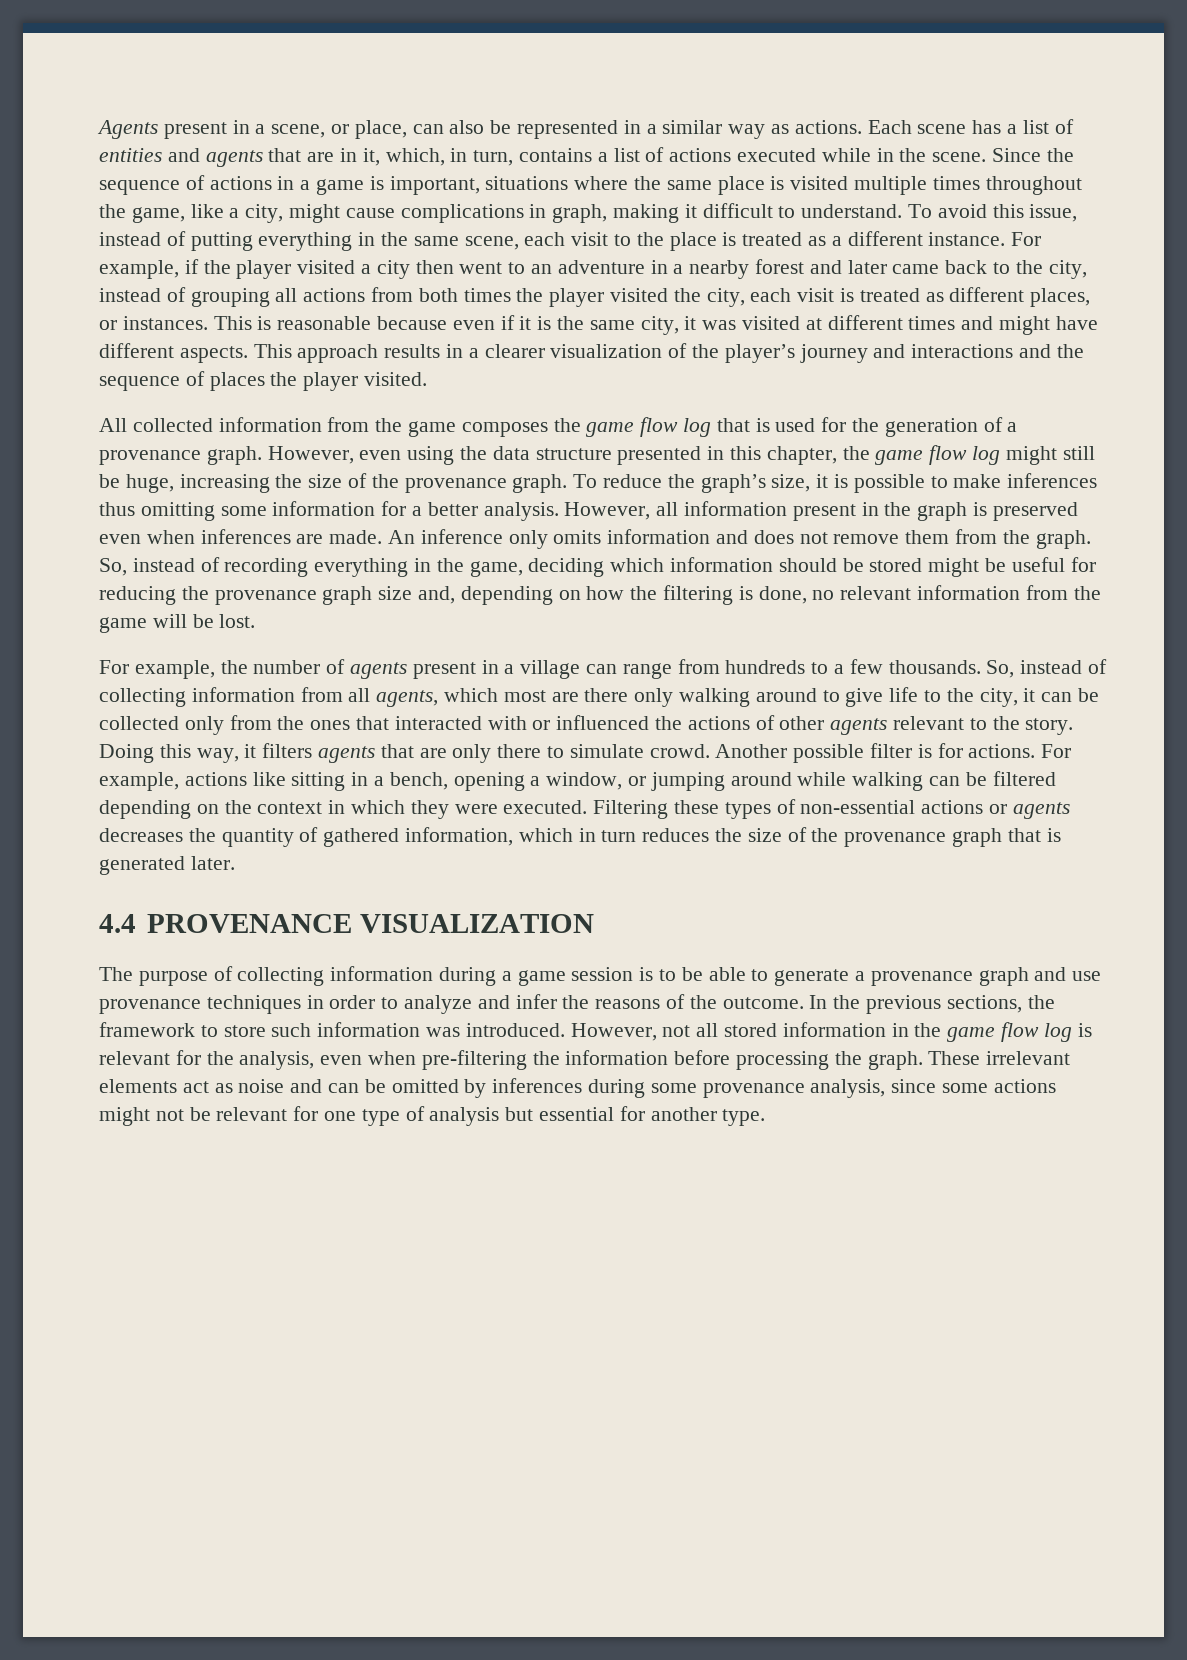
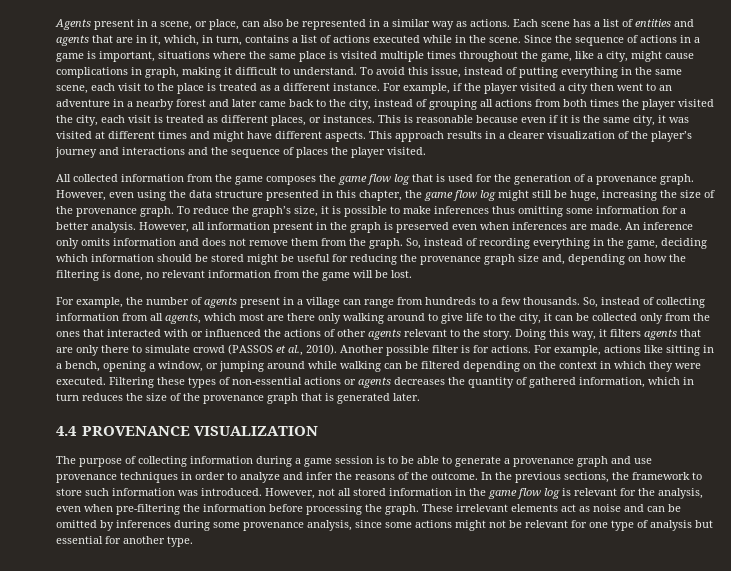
- Doing this way, it filters agents that are only there to simulate crowd.
+ Doing this way, it filters agents that are only there to simulate crowd (PASSOS et al., 2010).

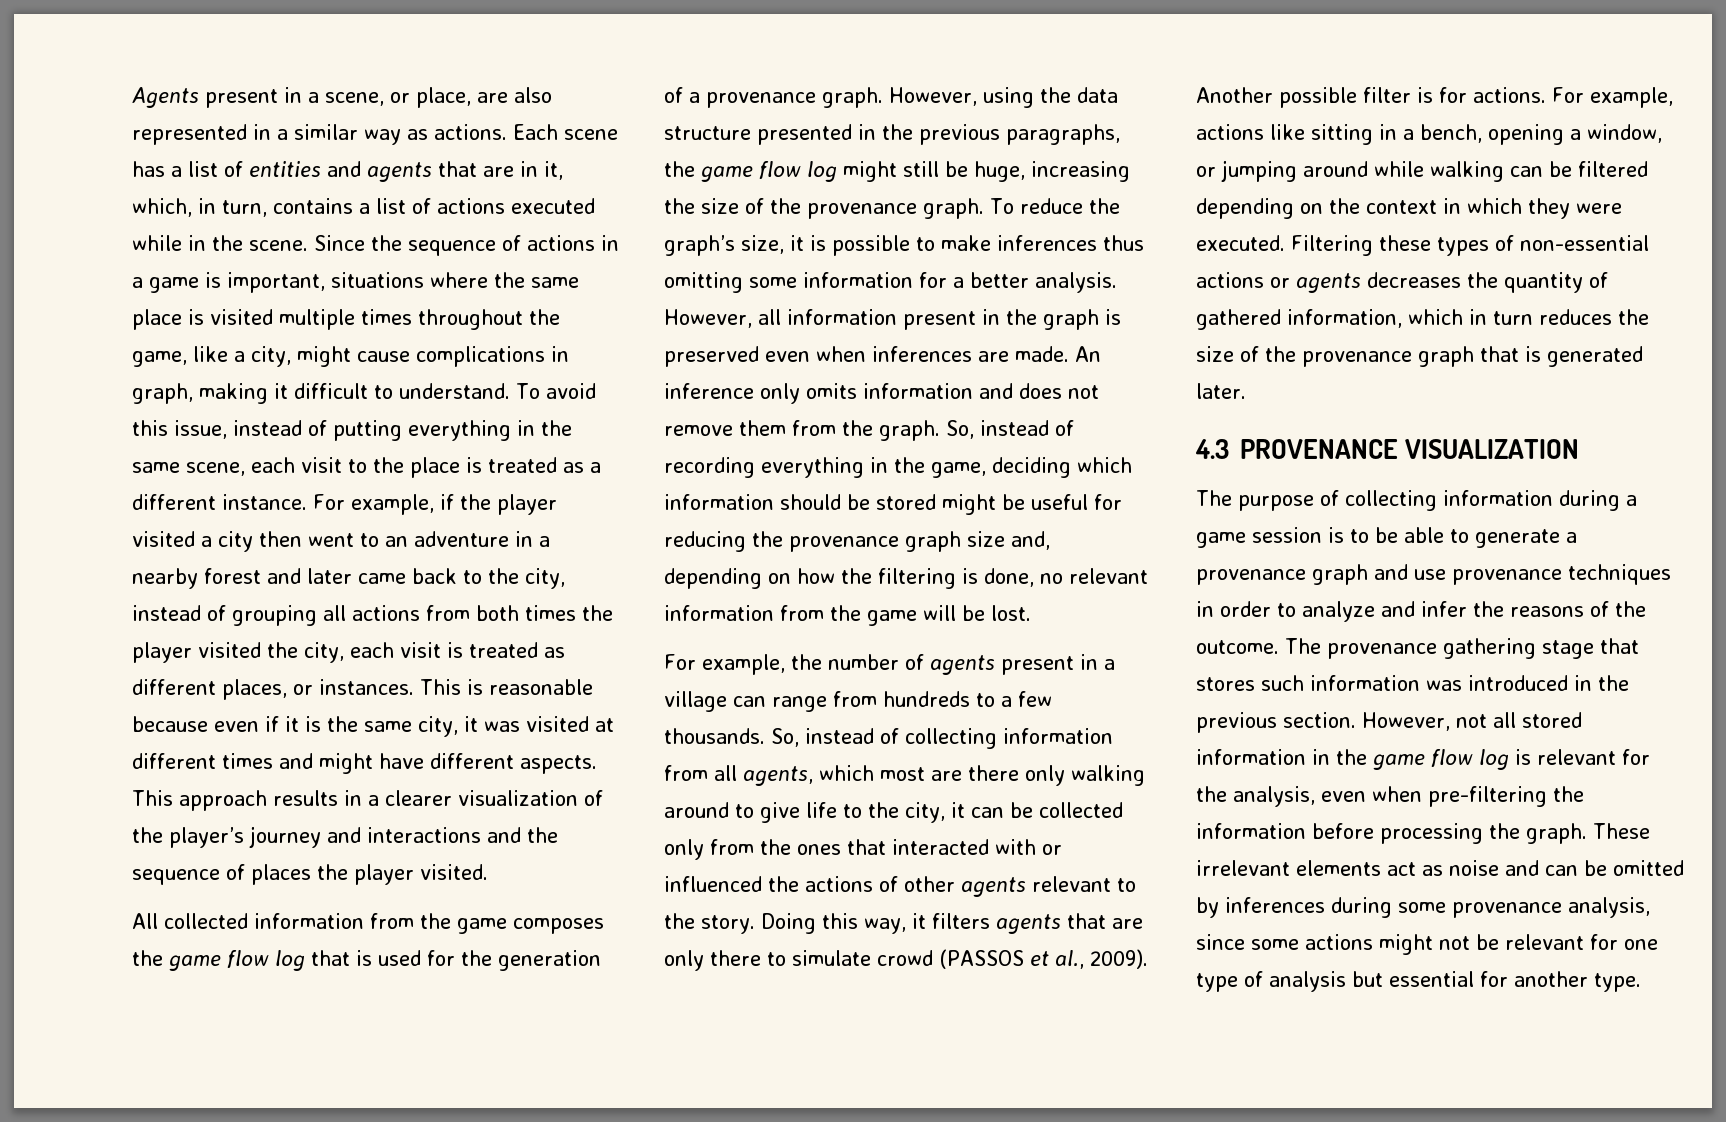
- Agents present in a scene, or place, can also be represented in a similar way as actions.
+ Agents present in a scene, or place, are also represented in a similar way as actions.
- However, even using the data structure presented in this chapter, the game flow log might still be huge, increasing the size of the provenance graph.
+ However, using the data structure presented in the previous paragraphs, the game flow log might still be huge, increasing the size of the provenance graph.
- Doing this way, it filters agents that are only there to simulate crowd (PASSOS et al., 2010).
+ Doing this way, it filters agents that are only there to simulate crowd (PASSOS et al., 2009).
- 4.4 PROVENANCE VISUALIZATION
+ 4.3 PROVENANCE VISUALIZATION
- In the previous sections, the framework to store such information was introduced.
+ The provenance gathering stage that stores such information was introduced in the previous section.

